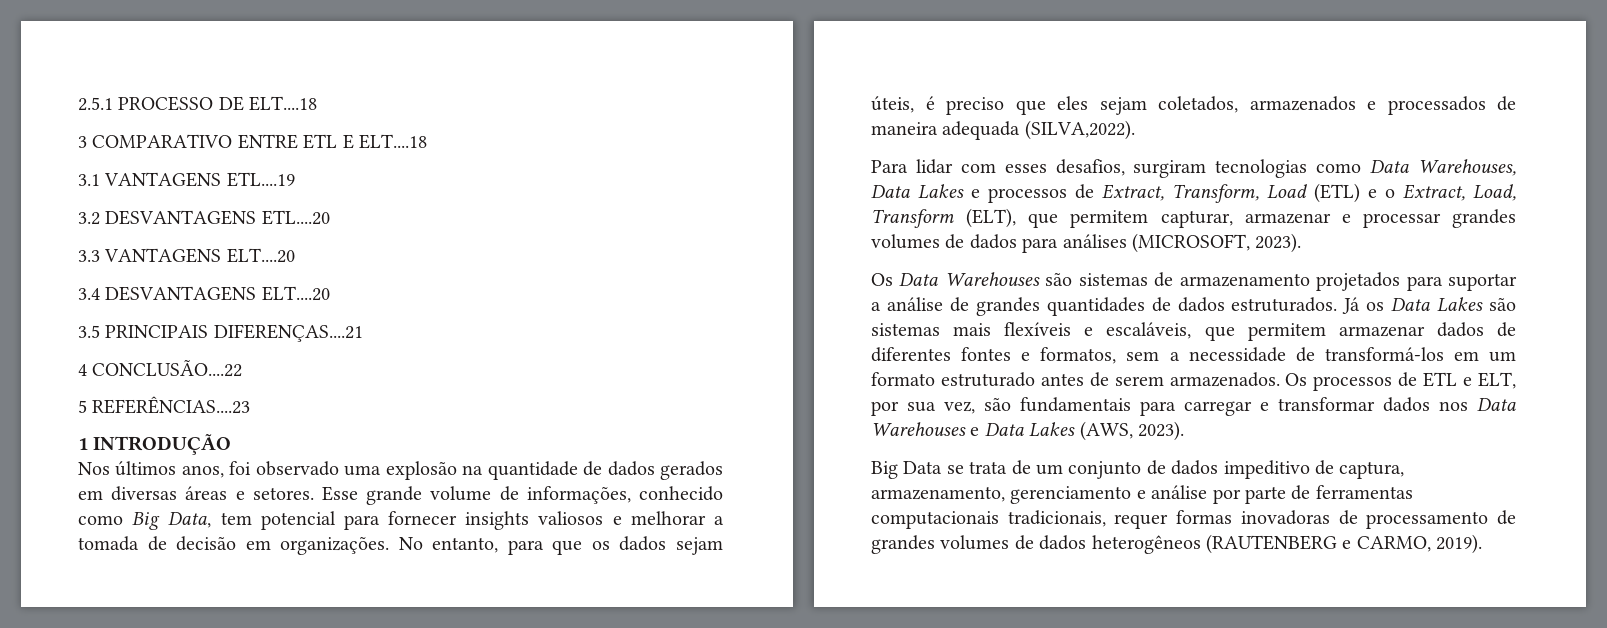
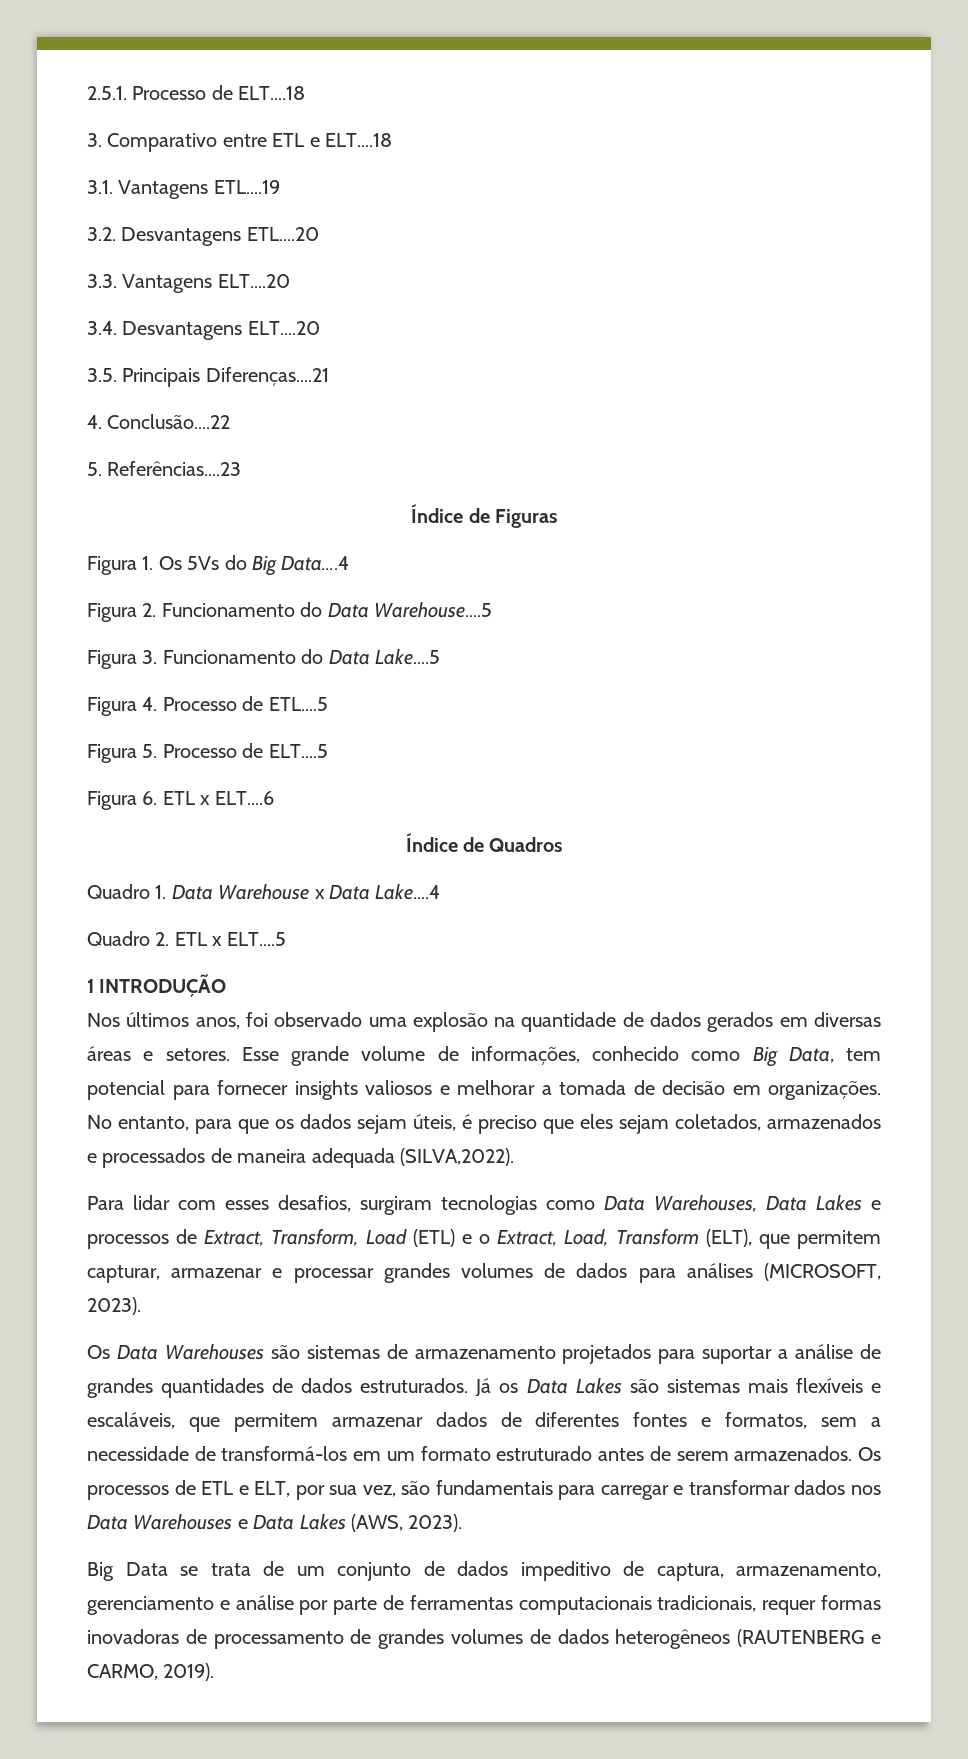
- 2.5.1 PROCESSO DE ELT....18
- 3 COMPARATIVO ENTRE ETL E ELT....18
- 3.1 VANTAGENS ETL....19
+ 2.5.1. Processo de ELT....18
+ 3. Comparativo entre ETL e ELT....18
+ 3.1. Vantagens ETL....19
- 3.2 DESVANTAGENS ETL....20
+ 3.2. Desvantagens ETL....20
- 3.3 VANTAGENS ELT....20
- 3.4 DESVANTAGENS ELT....20
- 3.5 PRINCIPAIS DIFERENÇAS....21
- 4 CONCLUSÃO....22
- 5 REFERÊNCIAS....23
+ 3.3. Vantagens ELT....20
+ 3.4. Desvantagens ELT....20
+ 3.5. Principais Diferenças....21
+ 4. Conclusão....22
+ 5. Referências....23
+ Índice de Figuras
+ Figura 1. Os 5Vs do Big Data....4
+ Figura 2. Funcionamento do Data Warehouse....5
+ Figura 3. Funcionamento do Data Lake....5
+ Figura 4. Processo de ETL....5
+ Figura 5. Processo de ELT....5
+ Figura 6. ETL x ELT....6
+ Índice de Quadros
+ Quadro 1. Data Warehouse x Data Lake....4
+ Quadro 2. ETL x ELT....5

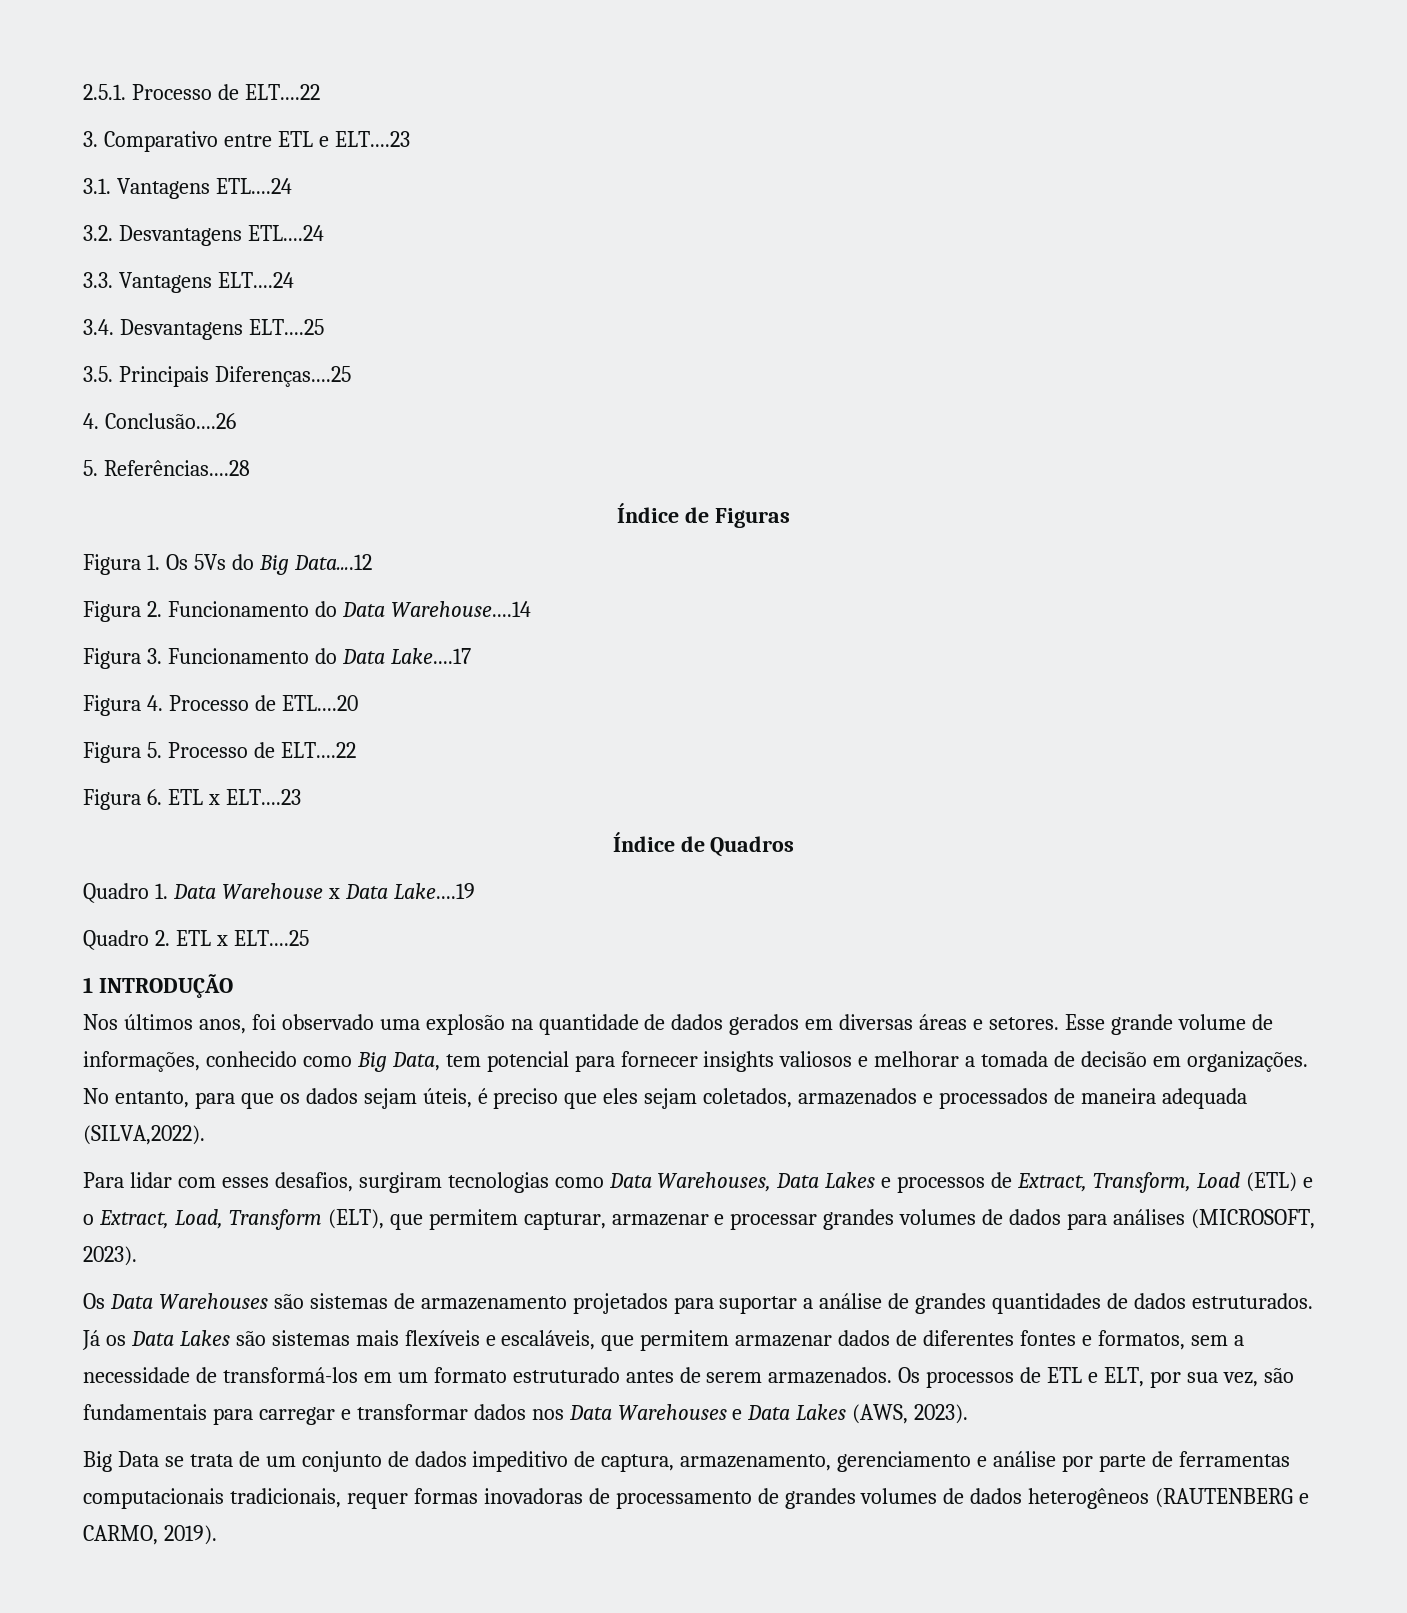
- 2.5.1. Processo de ELT....18
+ 2.5.1. Processo de ELT....22
- 3. Comparativo entre ETL e ELT....18
+ 3. Comparativo entre ETL e ELT....23
- 3.1. Vantagens ETL....19
+ 3.1. Vantagens ETL....24
- 3.2. Desvantagens ETL....20
+ 3.2. Desvantagens ETL....24
- 3.3. Vantagens ELT....20
+ 3.3. Vantagens ELT....24
- 3.4. Desvantagens ELT....20
+ 3.4. Desvantagens ELT....25
- 3.5. Principais Diferenças....21
- 4. Conclusão....22
- 5. Referências....23
+ 3.5. Principais Diferenças....25
+ 4. Conclusão....26
+ 5. Referências....28
- Figura 1. Os 5Vs do Big Data....4
+ Figura 1. Os 5Vs do Big Data....12
- Figura 2. Funcionamento do Data Warehouse....5
+ Figura 2. Funcionamento do Data Warehouse....14
- Figura 3. Funcionamento do Data Lake....5
+ Figura 3. Funcionamento do Data Lake....17
- Figura 4. Processo de ETL....5
+ Figura 4. Processo de ETL....20
- Figura 5. Processo de ELT....5
+ Figura 5. Processo de ELT....22
- Figura 6. ETL x ELT....6
+ Figura 6. ETL x ELT....23
- Quadro 1. Data Warehouse x Data Lake....4
+ Quadro 1. Data Warehouse x Data Lake....19
- Quadro 2. ETL x ELT....5
+ Quadro 2. ETL x ELT....25

